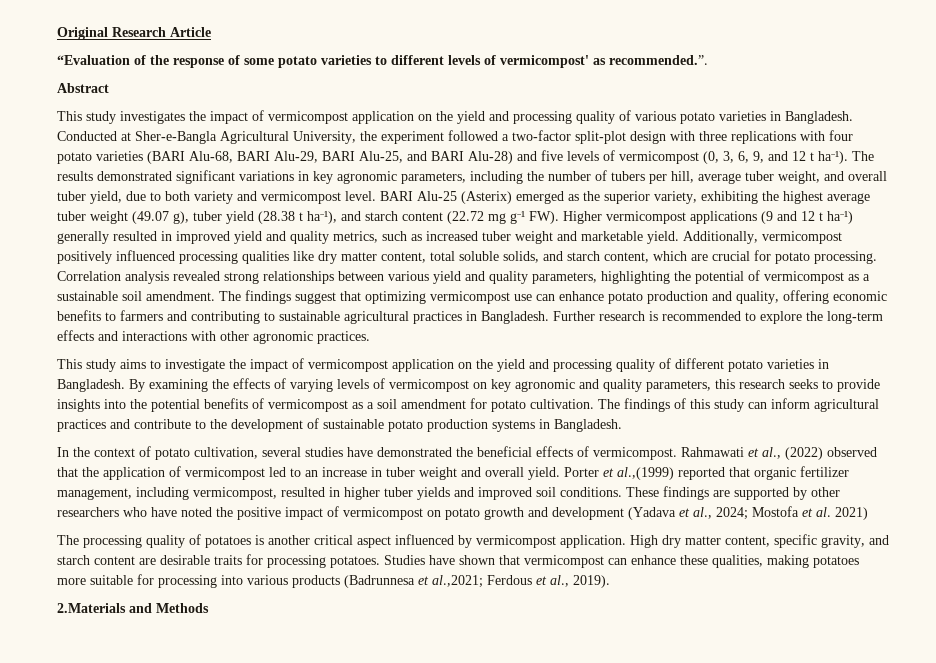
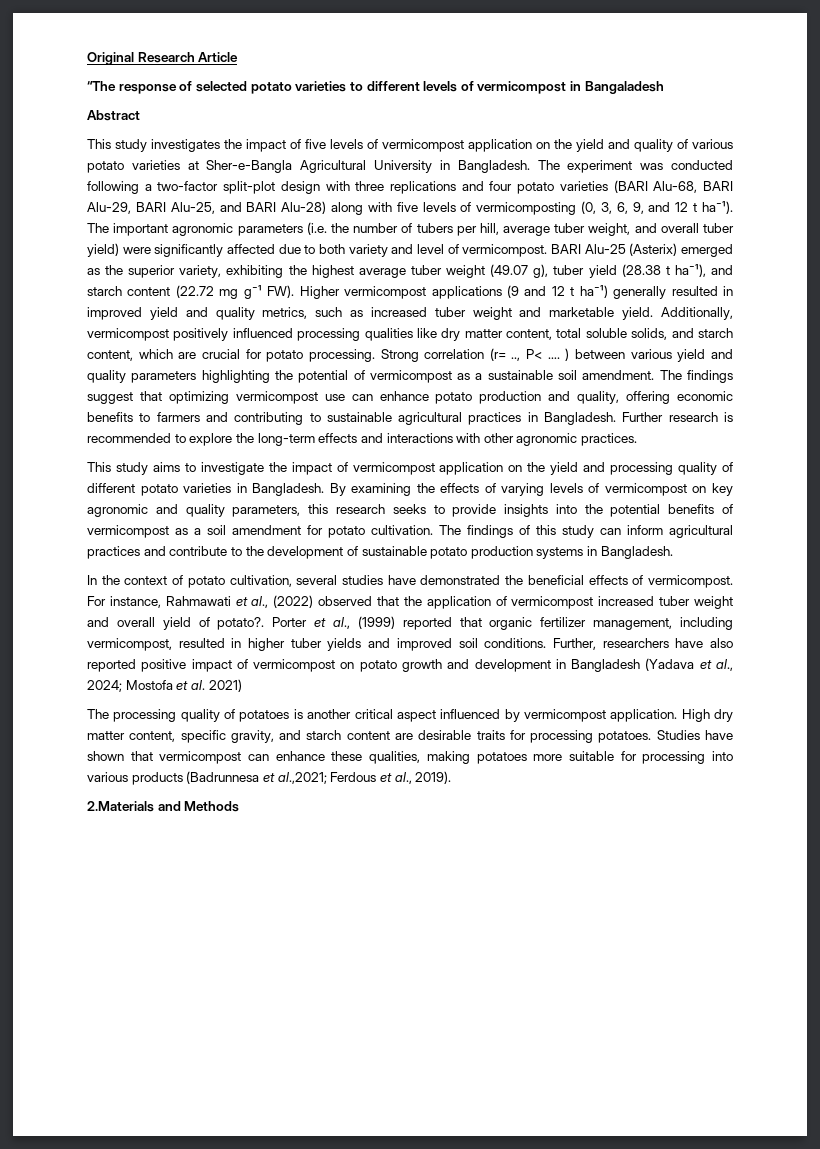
- “Evaluation of the response of some potato varieties to different levels of vermicompost' as recommended.”.
+ “The response of selected potato varieties to different levels of vermicompost in Bangaladesh
- This study investigates the impact of vermicompost application on the yield and processing quality of various potato varieties in Bangladesh. Conducted at Sher-e-Bangla Agricultural University, the experiment followed a two-factor split-plot design with three replications with four potato varieties (BARI Alu-68, BARI Alu-29, BARI Alu-25, and BARI Alu-28) and five levels of vermicompost (0, 3, 6, 9, and 12 t ha⁻¹).
+ This study investigates the impact of five levels of vermicompost application on the yield and quality of various potato varieties at Sher-e-Bangla Agricultural University in Bangladesh. The experiment was conducted following a two-factor split-plot design with three replications and four potato varieties (BARI Alu-68, BARI Alu-29, BARI Alu-25, and BARI Alu-28) along with five levels of vermicomposting (0, 3, 6, 9, and 12 t ha⁻¹).
- The results demonstrated significant variations in key agronomic parameters, including the number of tubers per hill, average tuber weight, and overall tuber yield, due to both variety and vermicompost level.
+ The important agronomic parameters (i.e. the number of tubers per hill, average tuber weight, and overall tuber yield) were significantly affected due to both variety and level of vermicompost.
- Correlation analysis revealed strong relationships between various yield and quality parameters, highlighting the potential of vermicompost as a sustainable soil amendment.
+ Strong correlation (r= .., P< …. ) between various yield and quality parameters highlighting the potential of vermicompost as a sustainable soil amendment.
- Rahmawati et al., (2022) observed that the application of vermicompost led to an increase in tuber weight and overall yield. Porter et al.,(1999) reported that organic fertilizer management, including vermicompost, resulted in higher tuber yields and improved soil conditions.
+ For instance, Rahmawati et al., (2022) observed that the application of vermicompost increased tuber weight and overall yield of potato?. Porter et al., (1999) reported that organic fertilizer management, including vermicompost, resulted in higher tuber yields and improved soil conditions.
- These findings are supported by other researchers who have noted the positive impact of vermicompost on potato growth and development (Yadava et al., 2024; Mostofa et al. 2021)
+ Further, researchers have also reported positive impact of vermicompost on potato growth and development in Bangladesh (Yadava et al., 2024; Mostofa et al. 2021)

